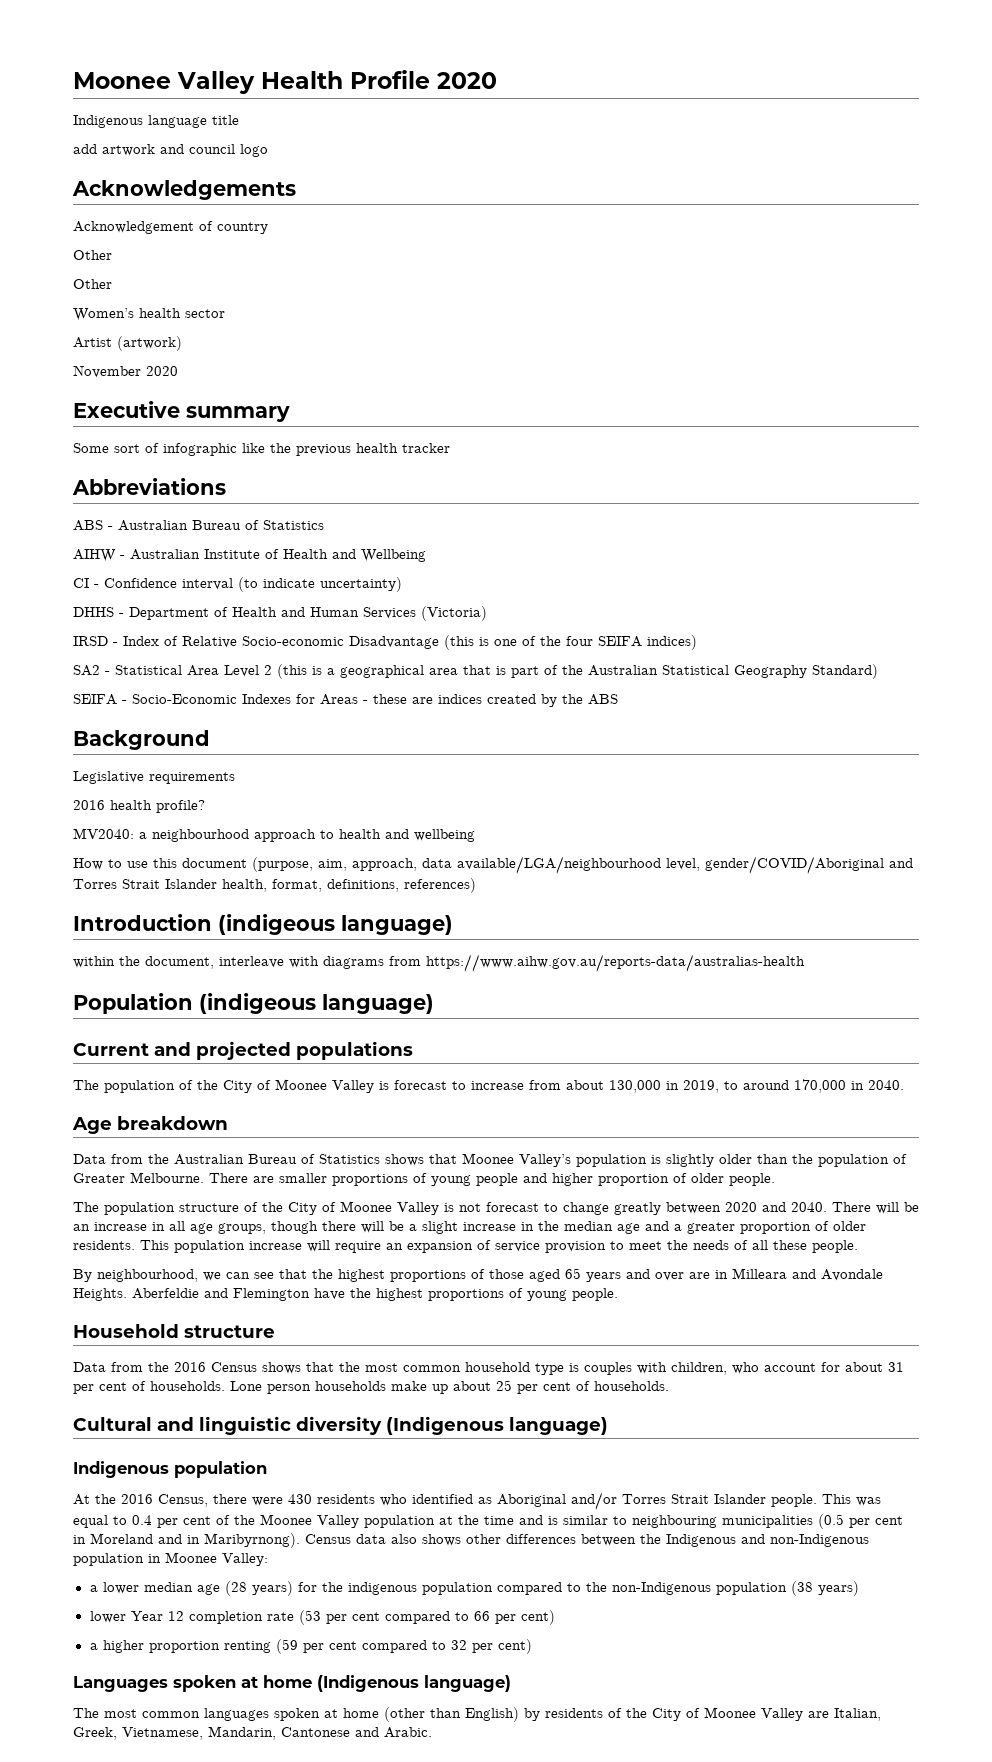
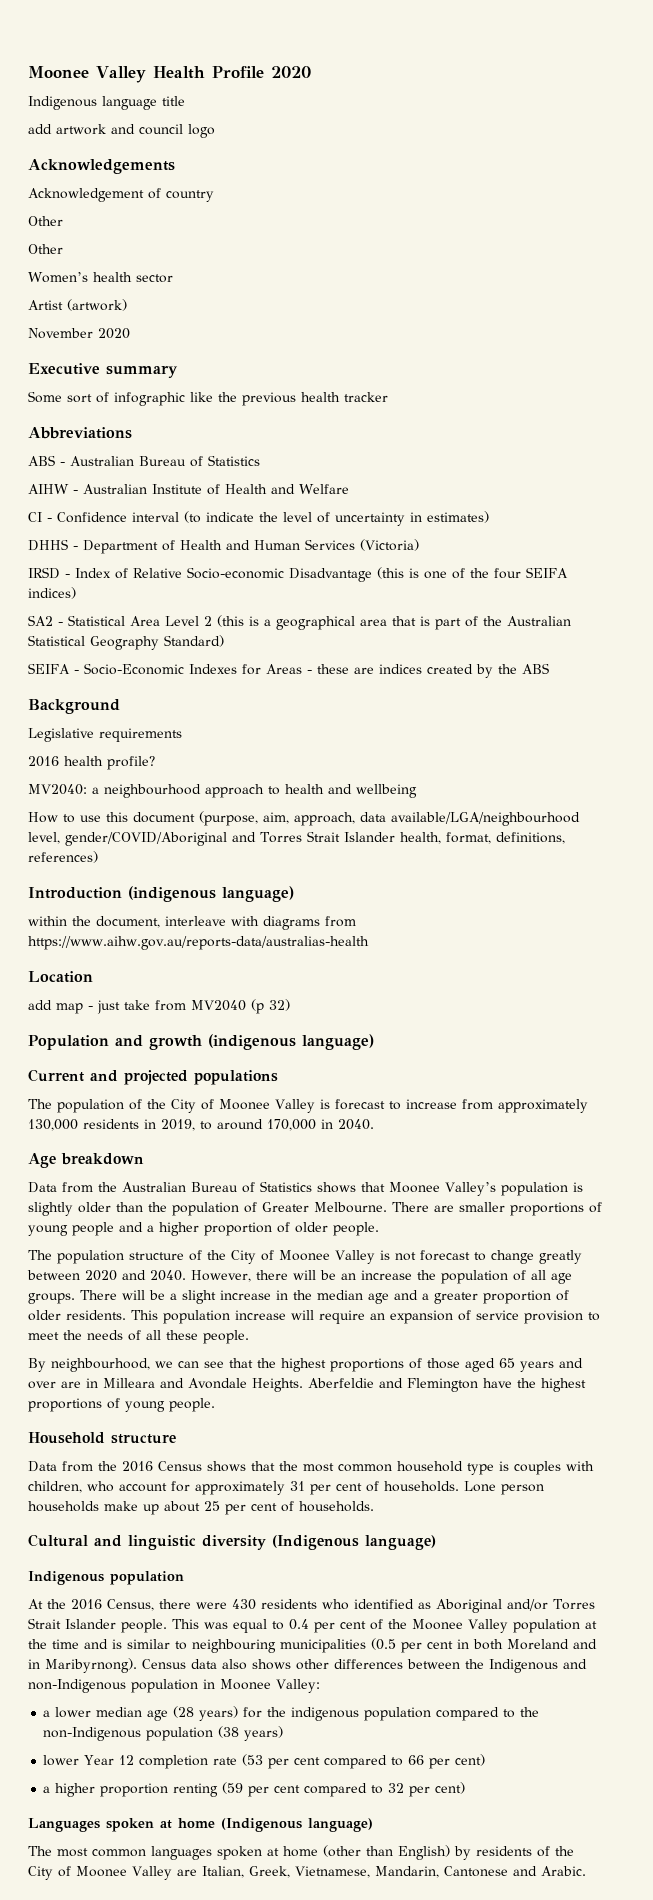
- AIHW - Australian Institute of Health and Wellbeing
+ AIHW - Australian Institute of Health and Welfare
- CI - Confidence interval (to indicate uncertainty)
+ CI - Confidence interval (to indicate the level of uncertainty in estimates)
- Introduction (indigeous language)
+ Introduction (indigenous language)
- Population (indigeous language)
+ Location
+ add map - just take from MV2040 (p 32)
+ Population and growth (indigenous language)
- The population of the City of Moonee Valley is forecast to increase from about 130,000 in 2019, to around 170,000 in 2040.
+ The population of the City of Moonee Valley is forecast to increase from approximately 130,000 residents in 2019, to around 170,000 in 2040.
- There are smaller proportions of young people and higher proportion of older people.
+ There are smaller proportions of young people and a higher proportion of older people.
- There will be an increase in all age groups, though there will be a slight increase in the median age and a greater proportion of older residents.
+ However, there will be an increase the population of all age groups. There will be a slight increase in the median age and a greater proportion of older residents.
- Data from the 2016 Census shows that the most common household type is couples with children, who account for about 31 per cent of households.
+ Data from the 2016 Census shows that the most common household type is couples with children, who account for approximately 31 per cent of households.
- This was equal to 0.4 per cent of the Moonee Valley population at the time and is similar to neighbouring municipalities (0.5 per cent in Moreland and in Maribyrnong).
+ This was equal to 0.4 per cent of the Moonee Valley population at the time and is similar to neighbouring municipalities (0.5 per cent in both Moreland and in Maribyrnong).

